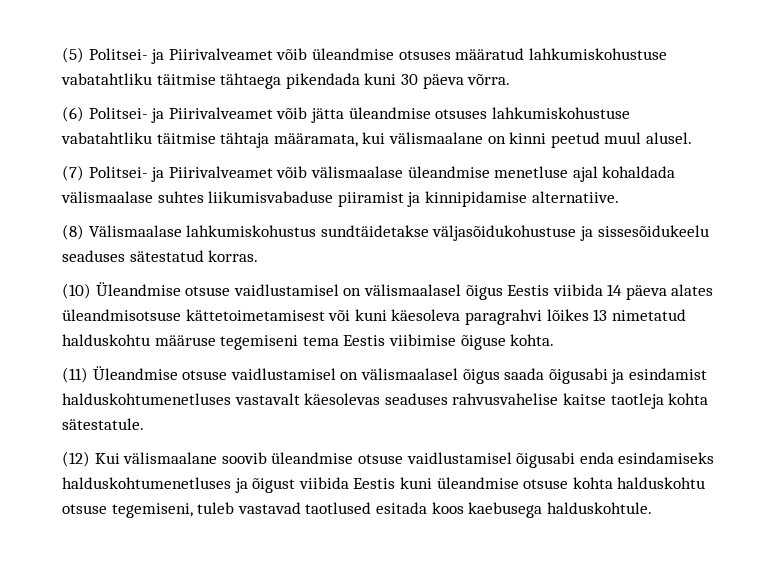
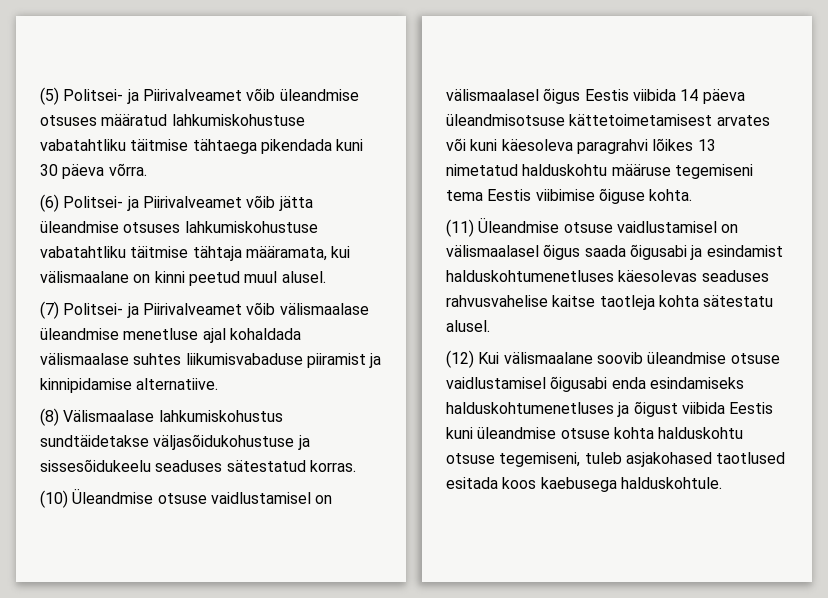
- (10) Üleandmise otsuse vaidlustamisel on välismaalasel õigus Eestis viibida 14 päeva alates üleandmisotsuse kättetoimetamisest või kuni käesoleva paragrahvi lõikes 13 nimetatud halduskohtu määruse tegemiseni tema Eestis viibimise õiguse kohta.
+ (10) Üleandmise otsuse vaidlustamisel on välismaalasel õigus Eestis viibida 14 päeva üleandmisotsuse kättetoimetamisest arvates või kuni käesoleva paragrahvi lõikes 13 nimetatud halduskohtu määruse tegemiseni tema Eestis viibimise õiguse kohta.
- (11) Üleandmise otsuse vaidlustamisel on välismaalasel õigus saada õigusabi ja esindamist halduskohtumenetluses vastavalt käesolevas seaduses rahvusvahelise kaitse taotleja kohta sätestatule.
+ (11) Üleandmise otsuse vaidlustamisel on välismaalasel õigus saada õigusabi ja esindamist halduskohtumenetluses käesolevas seaduses rahvusvahelise kaitse taotleja kohta sätestatu alusel.
- (12) Kui välismaalane soovib üleandmise otsuse vaidlustamisel õigusabi enda esindamiseks halduskohtumenetluses ja õigust viibida Eestis kuni üleandmise otsuse kohta halduskohtu otsuse tegemiseni, tuleb vastavad taotlused esitada koos kaebusega halduskohtule.
+ (12) Kui välismaalane soovib üleandmise otsuse vaidlustamisel õigusabi enda esindamiseks halduskohtumenetluses ja õigust viibida Eestis kuni üleandmise otsuse kohta halduskohtu otsuse tegemiseni, tuleb asjakohased taotlused esitada koos kaebusega halduskohtule.

